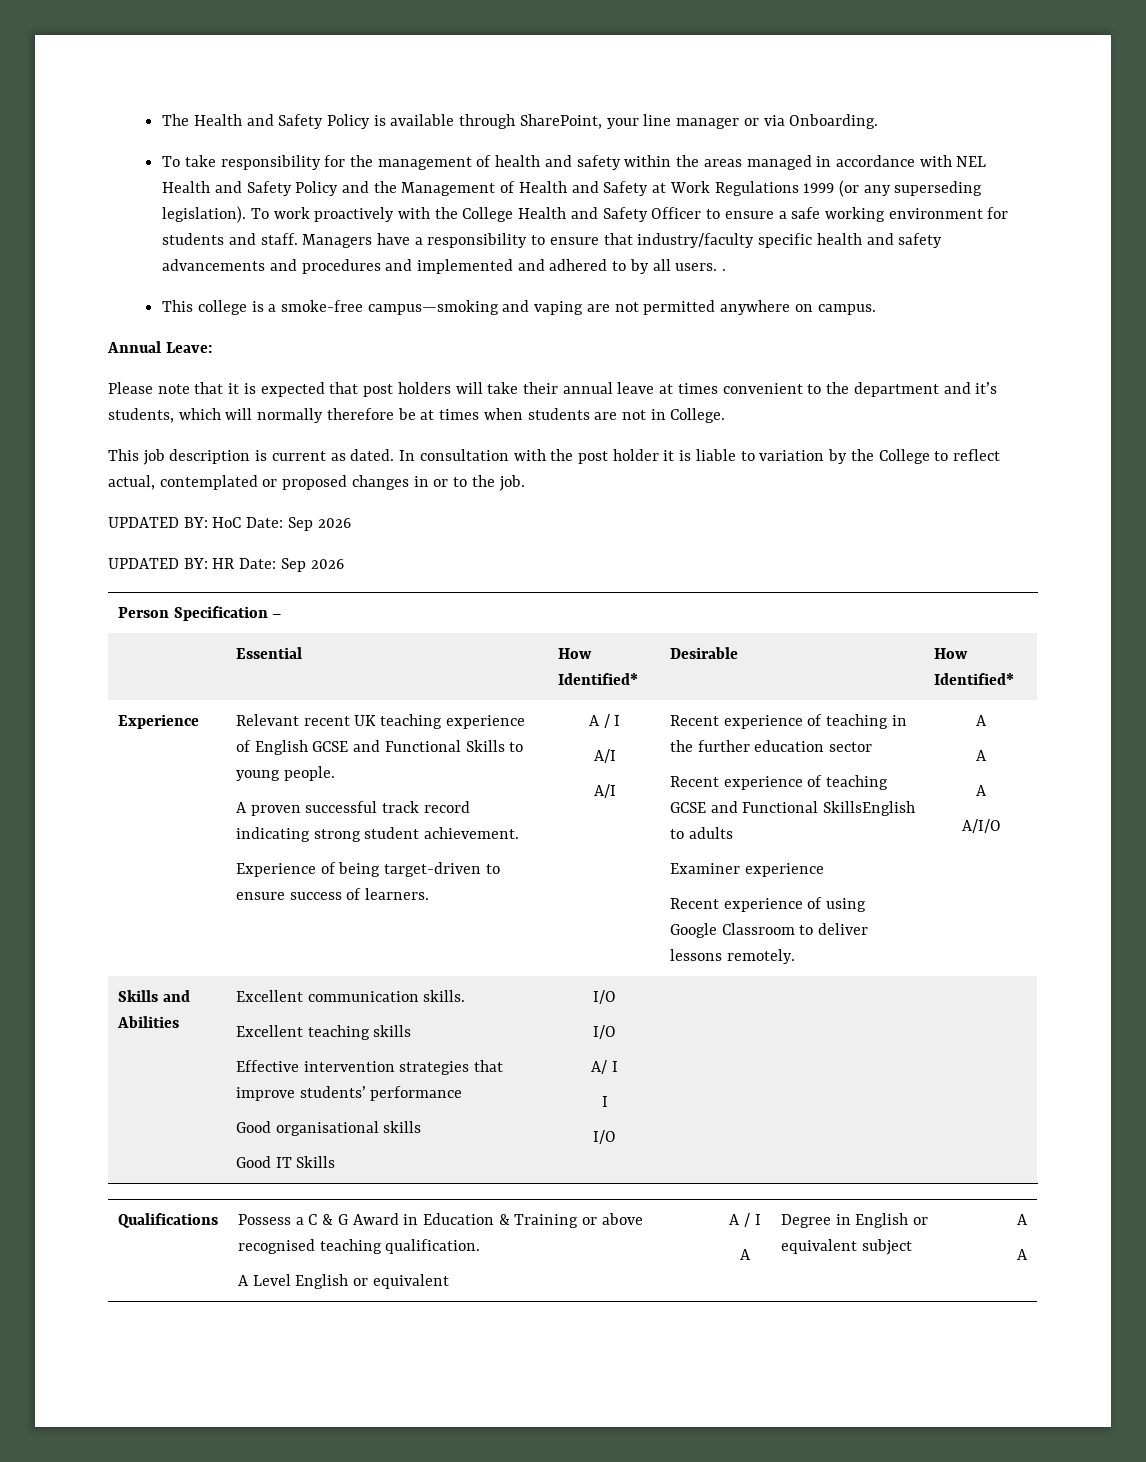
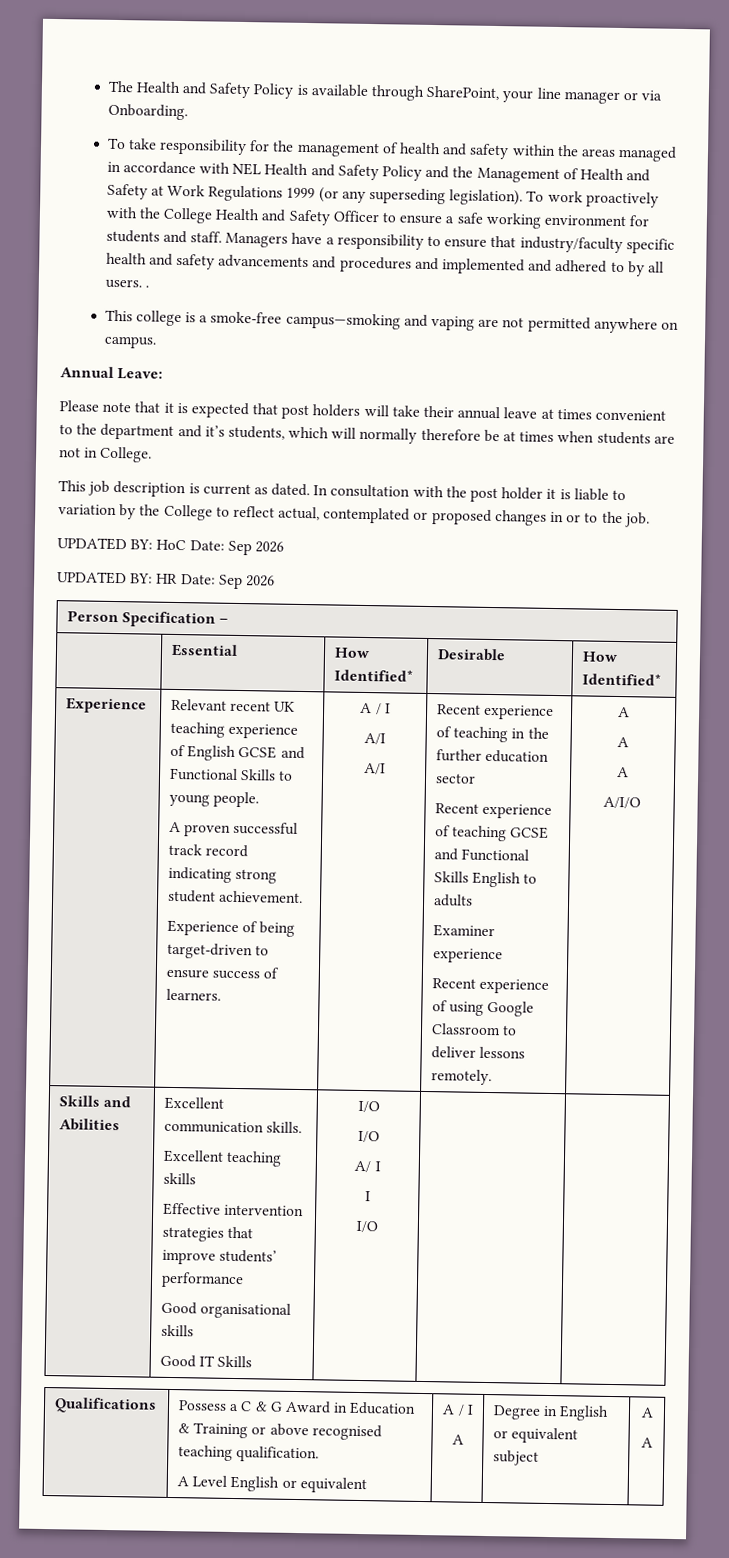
- Recent experience of teaching GCSE and Functional SkillsEnglish to adults
+ Recent experience of teaching GCSE and Functional Skills English to adults

